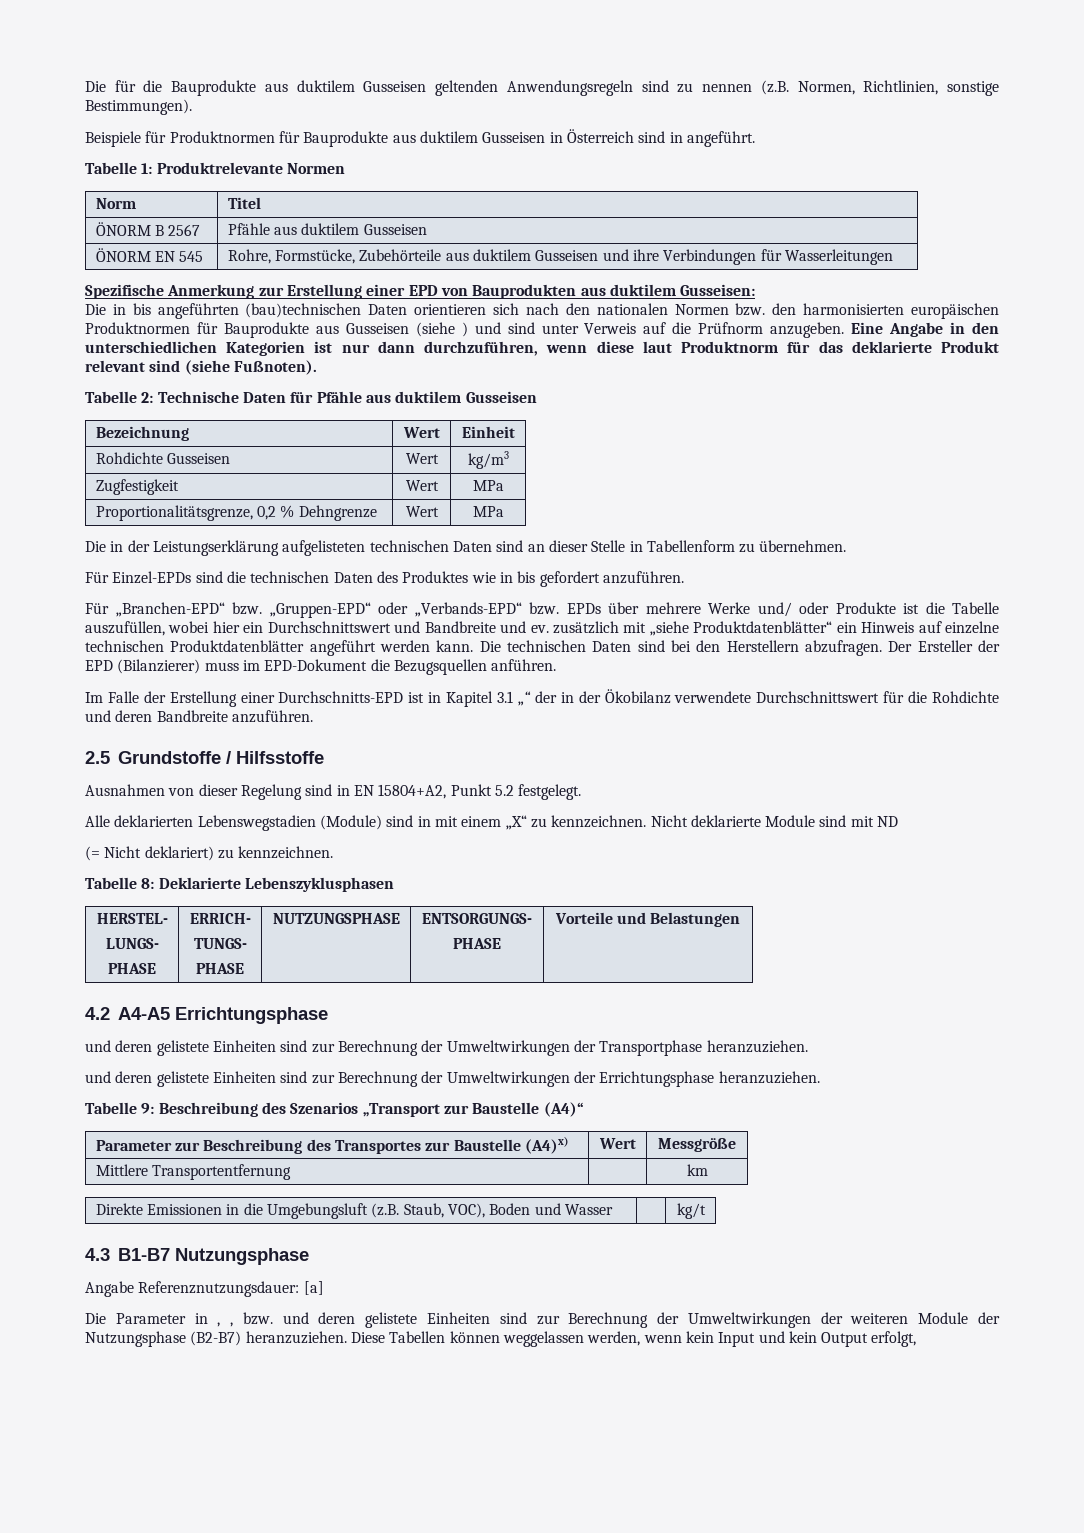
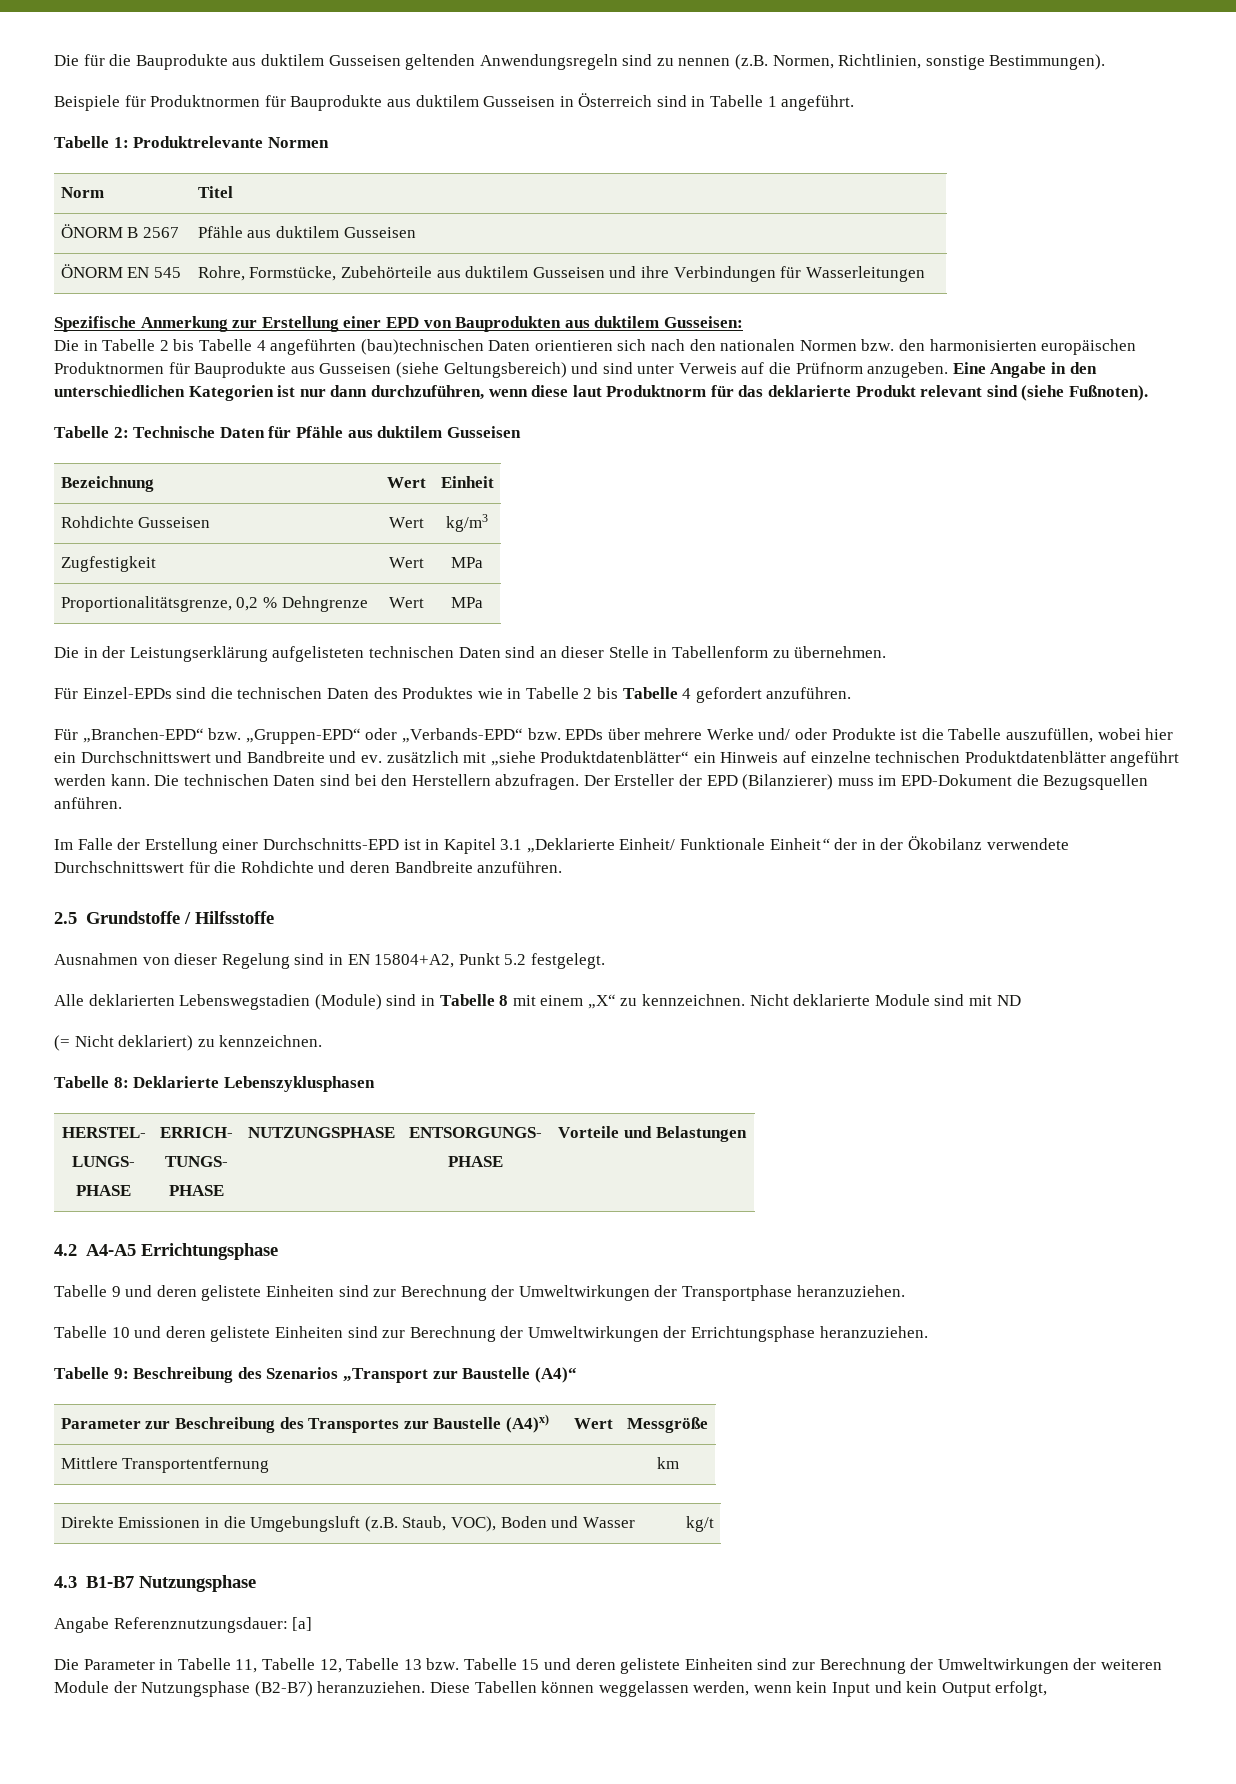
- Beispiele für Produktnormen für Bauprodukte aus duktilem Gusseisen in Österreich sind in angeführt.
+ Beispiele für Produktnormen für Bauprodukte aus duktilem Gusseisen in Österreich sind in Tabelle 1 angeführt.
- Die in bis angeführten (bau)technischen Daten orientieren sich nach den nationalen Normen bzw. den harmonisierten europäischen Produktnormen für Bauprodukte aus Gusseisen (siehe ) und sind unter Verweis auf die Prüfnorm anzugeben.
+ Die in Tabelle 2 bis Tabelle 4 angeführten (bau)technischen Daten orientieren sich nach den nationalen Normen bzw. den harmonisierten europäischen Produktnormen für Bauprodukte aus Gusseisen (siehe Geltungsbereich) und sind unter Verweis auf die Prüfnorm anzugeben.
- Für Einzel-EPDs sind die technischen Daten des Produktes wie in bis gefordert anzuführen.
+ Für Einzel-EPDs sind die technischen Daten des Produktes wie in Tabelle 2 bis Tabelle 4 gefordert anzuführen.
- Im Falle der Erstellung einer Durchschnitts-EPD ist in Kapitel 3.1 „“ der in der Ökobilanz verwendete Durchschnittswert für die Rohdichte und deren Bandbreite anzuführen.
+ Im Falle der Erstellung einer Durchschnitts-EPD ist in Kapitel 3.1 „Deklarierte Einheit/ Funktionale Einheit“ der in der Ökobilanz verwendete Durchschnittswert für die Rohdichte und deren Bandbreite anzuführen.
- Alle deklarierten Lebenswegstadien (Module) sind in mit einem „X“ zu kennzeichnen.
+ Alle deklarierten Lebenswegstadien (Module) sind in Tabelle 8 mit einem „X“ zu kennzeichnen.
- und deren gelistete Einheiten sind zur Berechnung der Umweltwirkungen der Transportphase heranzuziehen.
+ Tabelle 9 und deren gelistete Einheiten sind zur Berechnung der Umweltwirkungen der Transportphase heranzuziehen.
- und deren gelistete Einheiten sind zur Berechnung der Umweltwirkungen der Errichtungsphase heranzuziehen.
+ Tabelle 10 und deren gelistete Einheiten sind zur Berechnung der Umweltwirkungen der Errichtungsphase heranzuziehen.
- Die Parameter in , , bzw. und deren gelistete Einheiten sind zur Berechnung der Umweltwirkungen der weiteren Module der Nutzungsphase (B2-B7) heranzuziehen.
+ Die Parameter in Tabelle 11, Tabelle 12, Tabelle 13 bzw. Tabelle 15 und deren gelistete Einheiten sind zur Berechnung der Umweltwirkungen der weiteren Module der Nutzungsphase (B2-B7) heranzuziehen.

